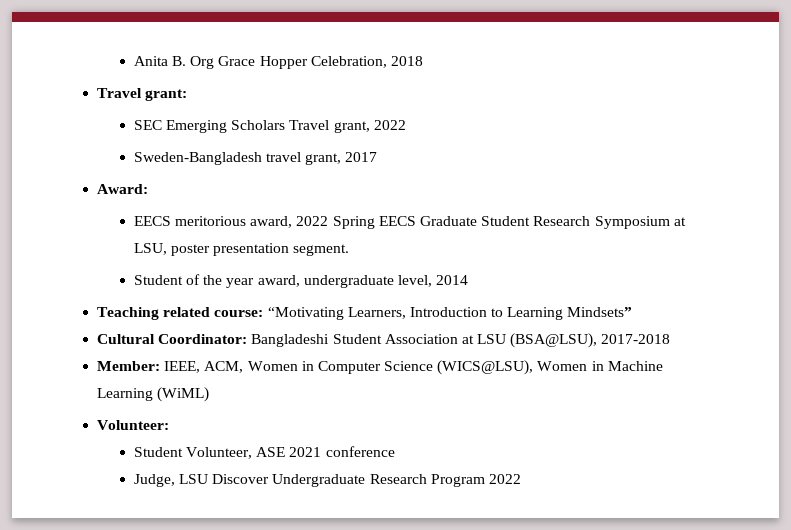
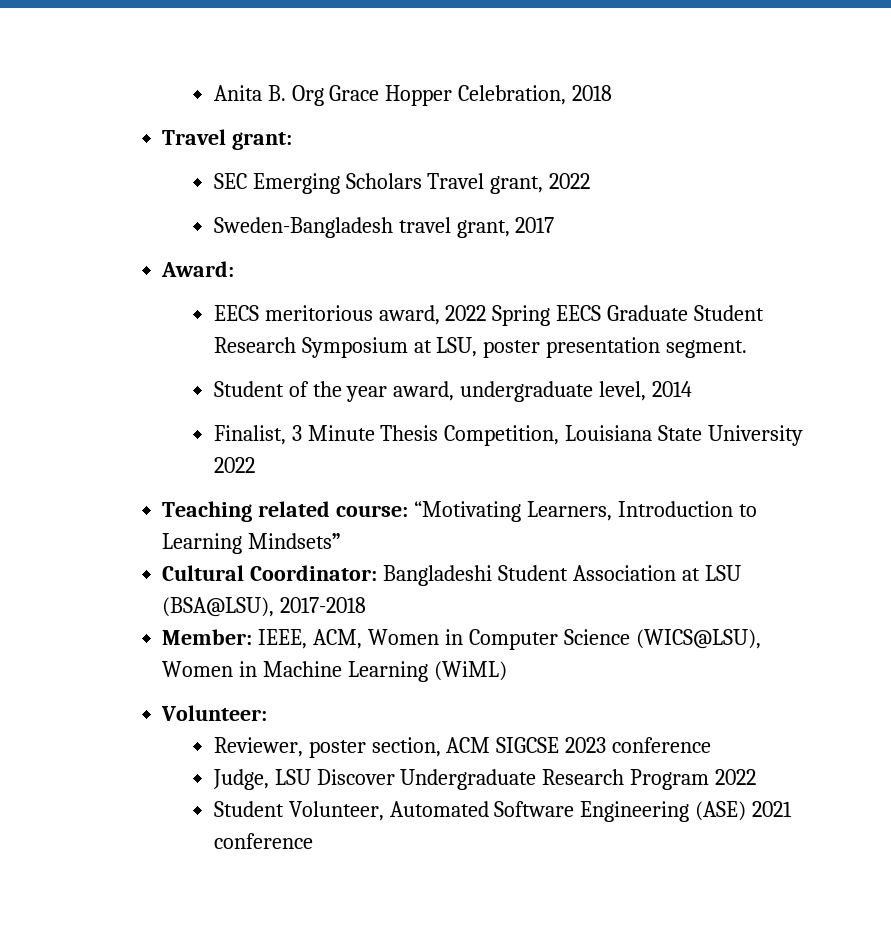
+ Finalist, 3 Minute Thesis Competition, Louisiana State University 2022
- Student Volunteer, ASE 2021 conference
+ Reviewer, poster section, ACM SIGCSE 2023 conference
+ Student Volunteer, Automated Software Engineering (ASE) 2021 conference

